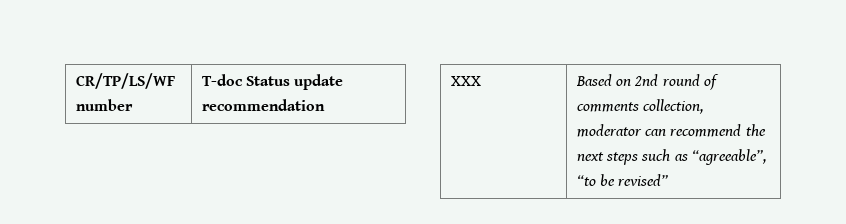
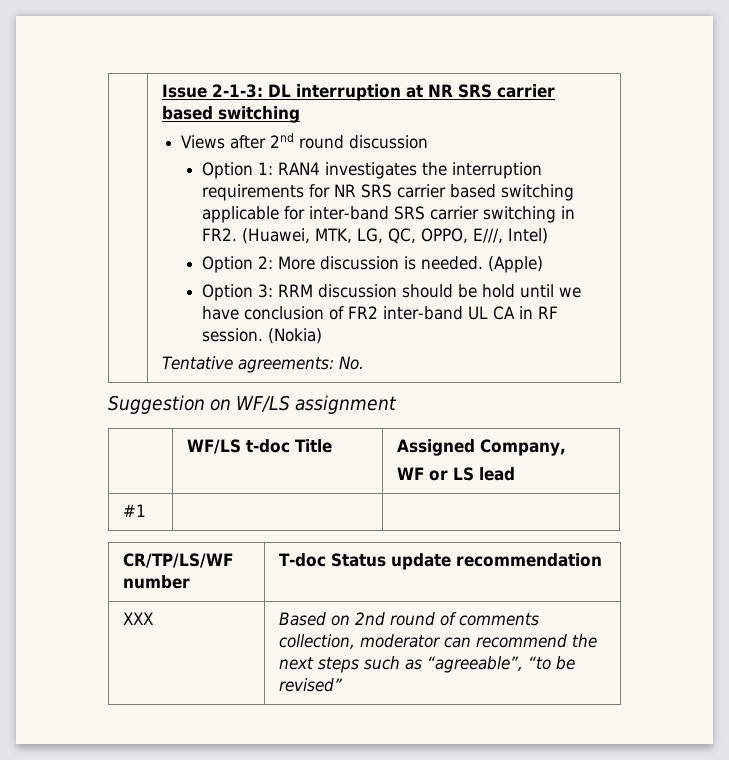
+ Issue 2-1-3: DL interruption at NR SRS carrier based switching
+ Views after 2nd round discussion
+ Option 1: RAN4 investigates the interruption requirements for NR SRS carrier based switching applicable for inter-band SRS carrier switching in FR2. (Huawei, MTK, LG, QC, OPPO, E///, Intel)
+ Option 2: More discussion is needed. (Apple)
+ Option 3: RRM discussion should be hold until we have conclusion of FR2 inter-band UL CA in RF session. (Nokia)
+ Tentative agreements: No.
+ Suggestion on WF/LS assignment
+ | WF/LS t-doc Title | Assigned Company,
+ WF or LS lead
+ #1 | |

